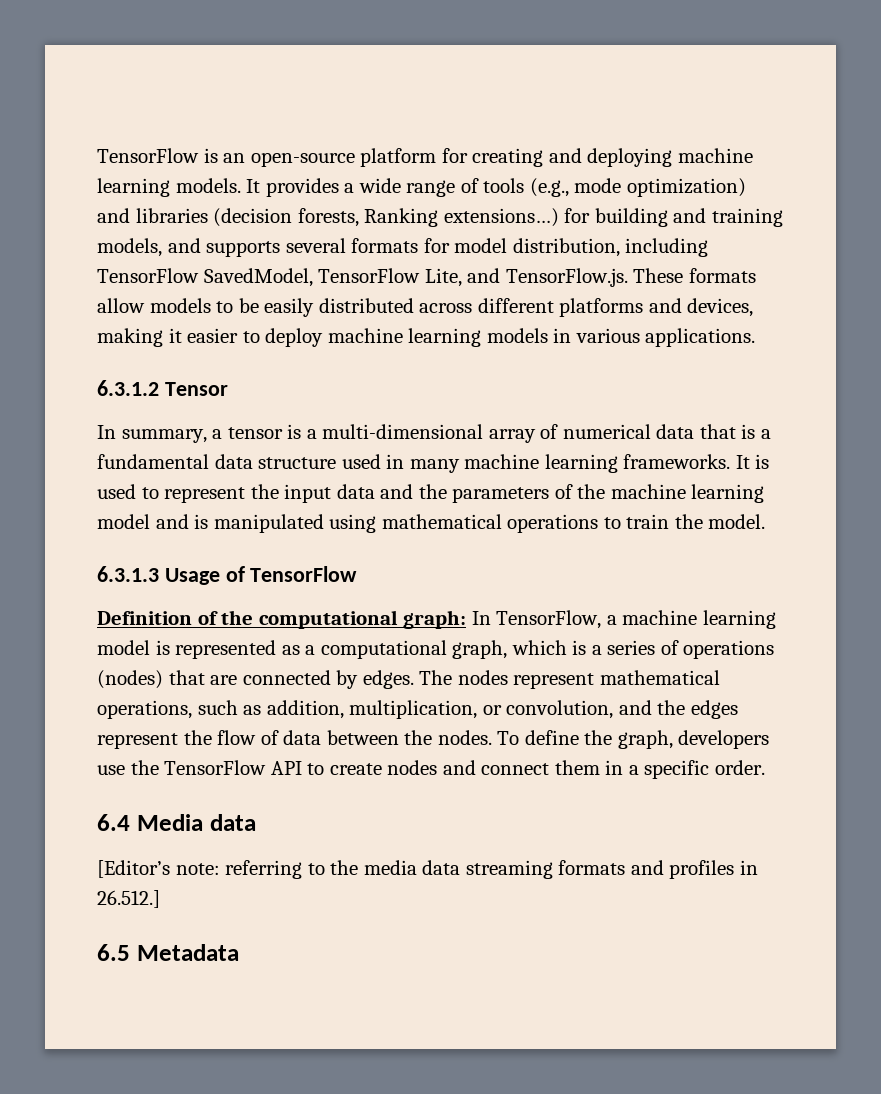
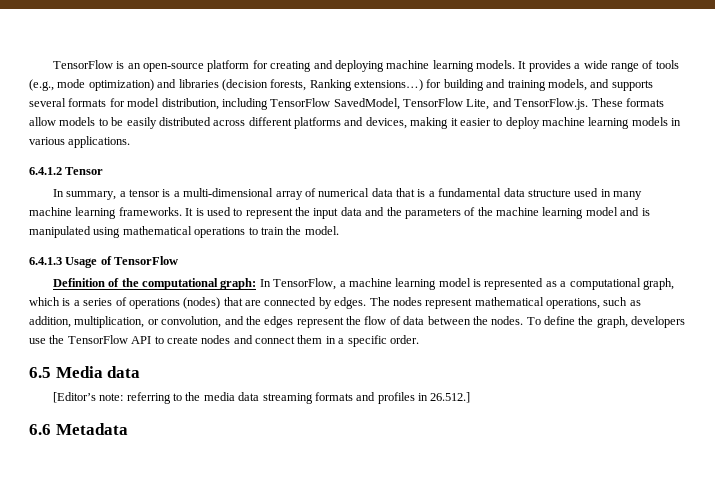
- 6.3.1.2 Tensor
+ 6.4.1.2 Tensor
- 6.3.1.3 Usage of TensorFlow
+ 6.4.1.3 Usage of TensorFlow
- 6.4 Media data
+ 6.5 Media data
- 6.5 Metadata
+ 6.6 Metadata

